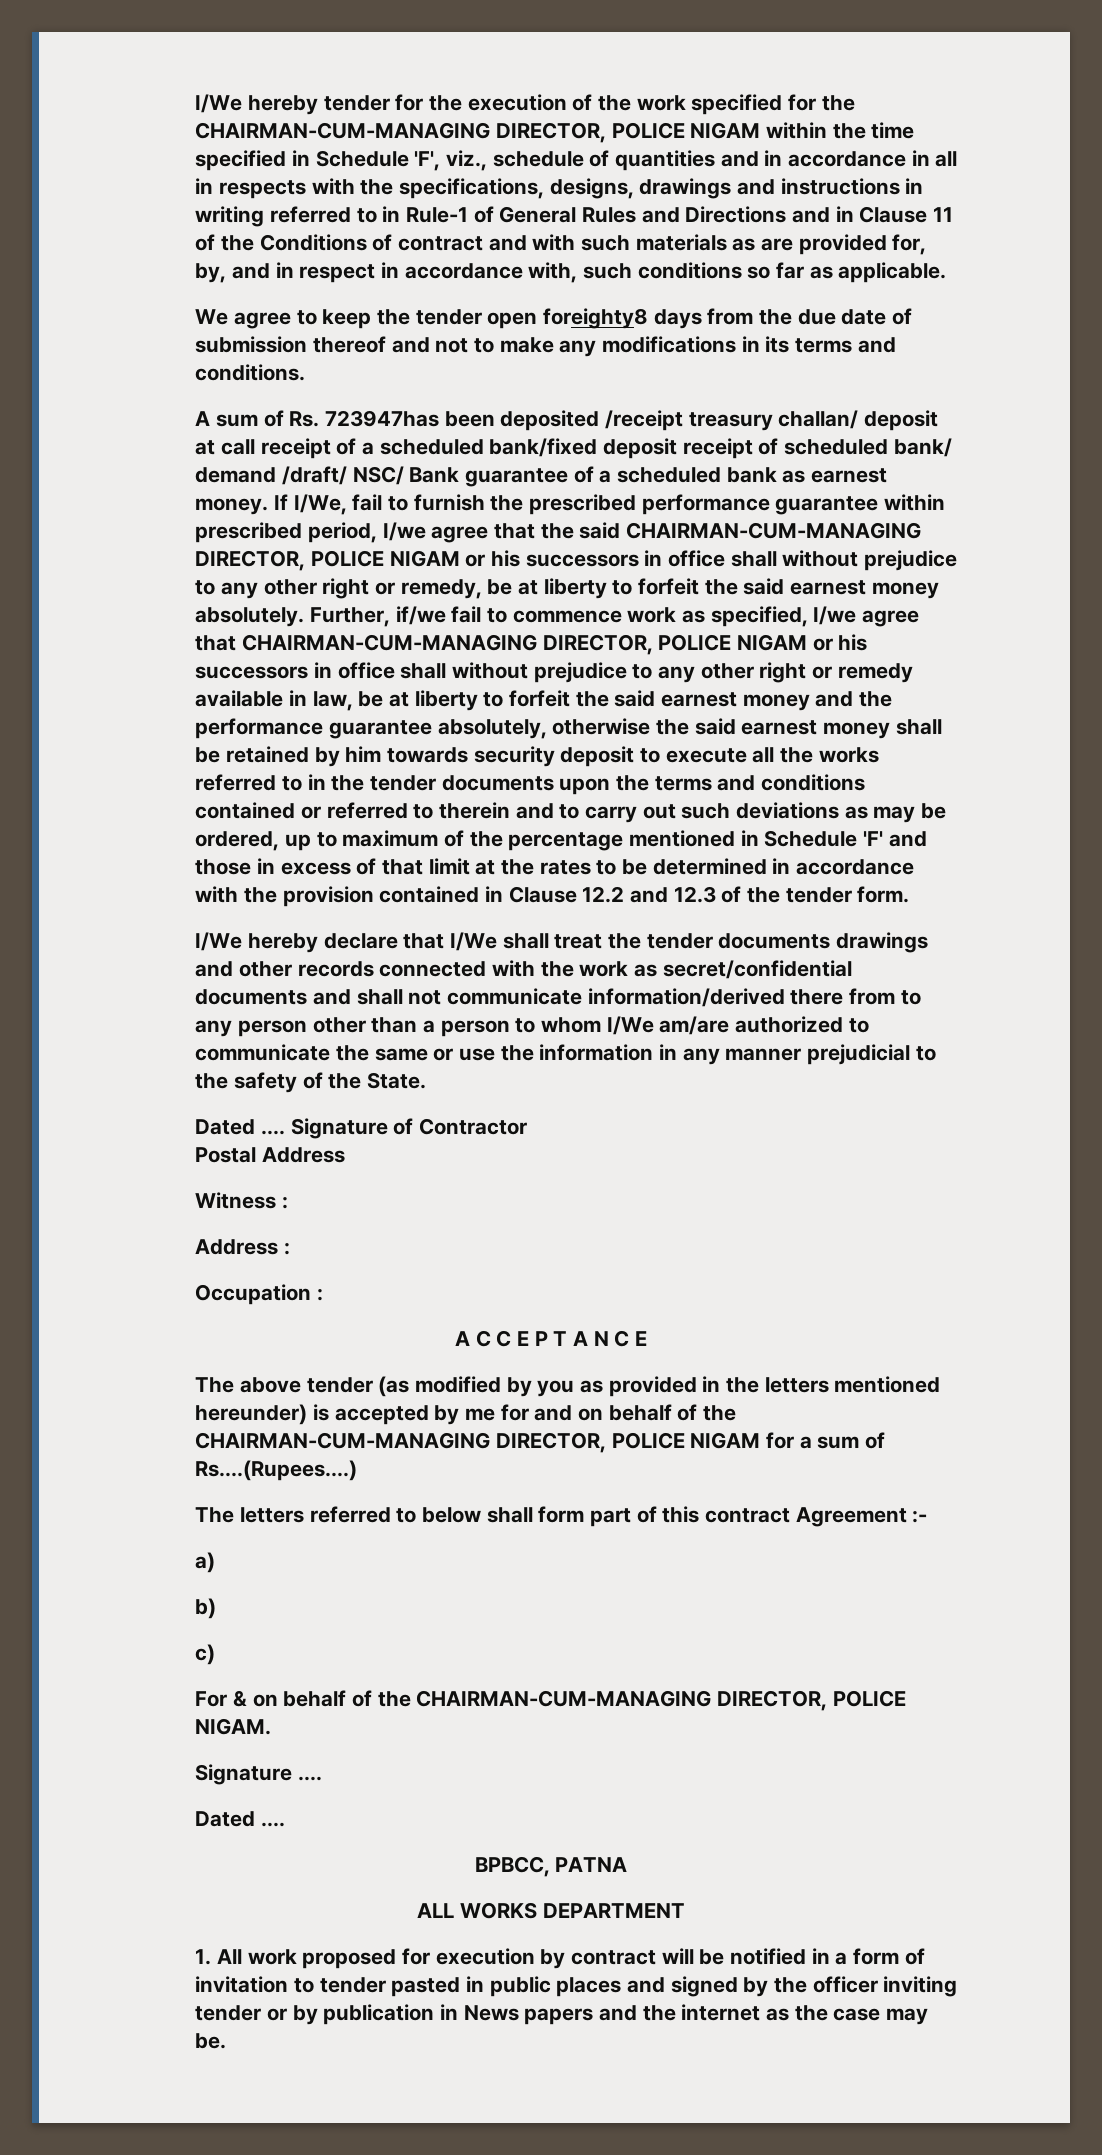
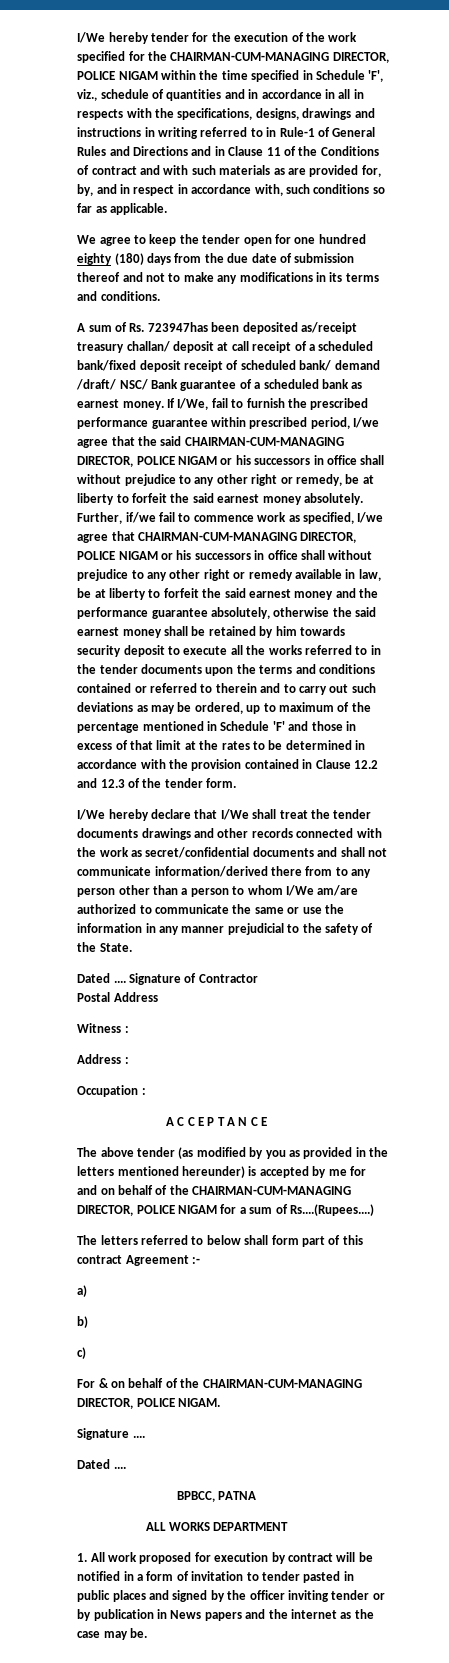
- We agree to keep the tender open foreighty8 days from the due date of submission thereof and not to make any modifications in its terms and conditions.
+ We agree to keep the tender open for one hundred eighty (180) days from the due date of submission thereof and not to make any modifications in its terms and conditions.
- A sum of Rs. 723947has been deposited /receipt treasury challan/ deposit at call receipt of a scheduled bank/fixed deposit receipt of scheduled bank/ demand /draft/ NSC/ Bank guarantee of a scheduled bank as earnest money.
+ A sum of Rs. 723947has been deposited as/receipt treasury challan/ deposit at call receipt of a scheduled bank/fixed deposit receipt of scheduled bank/ demand /draft/ NSC/ Bank guarantee of a scheduled bank as earnest money.

